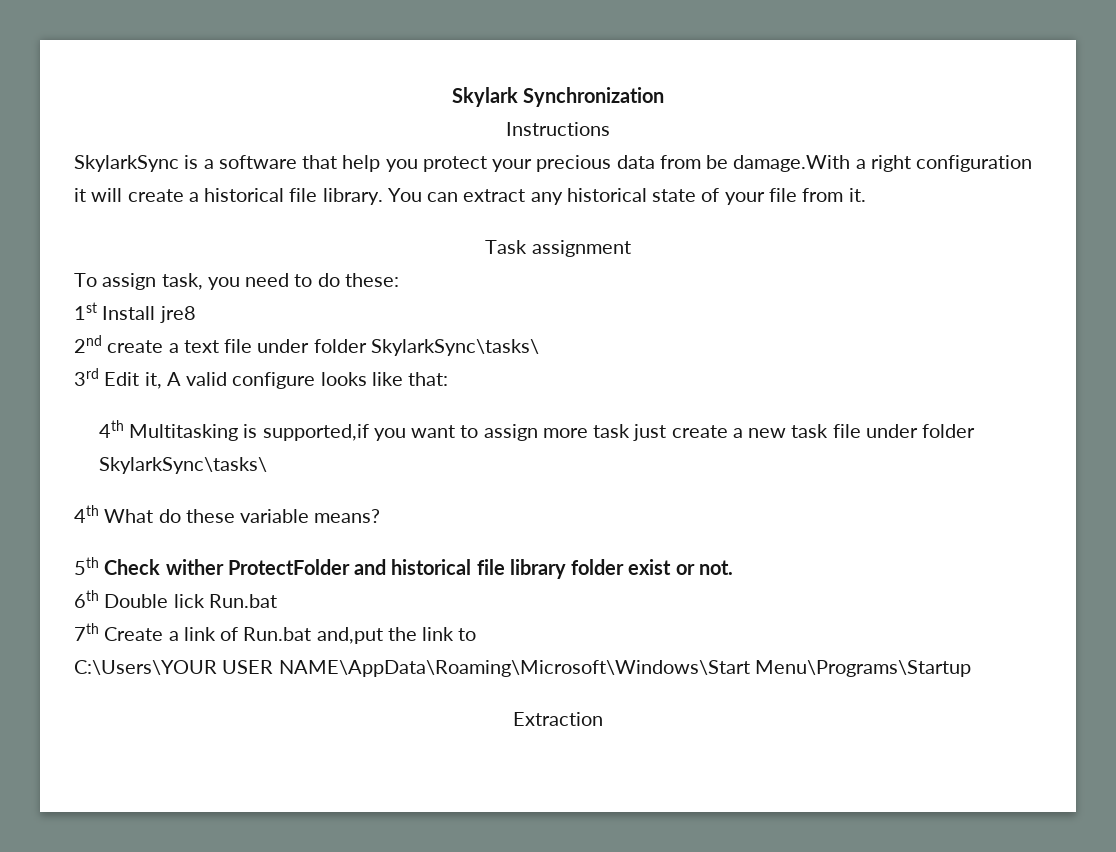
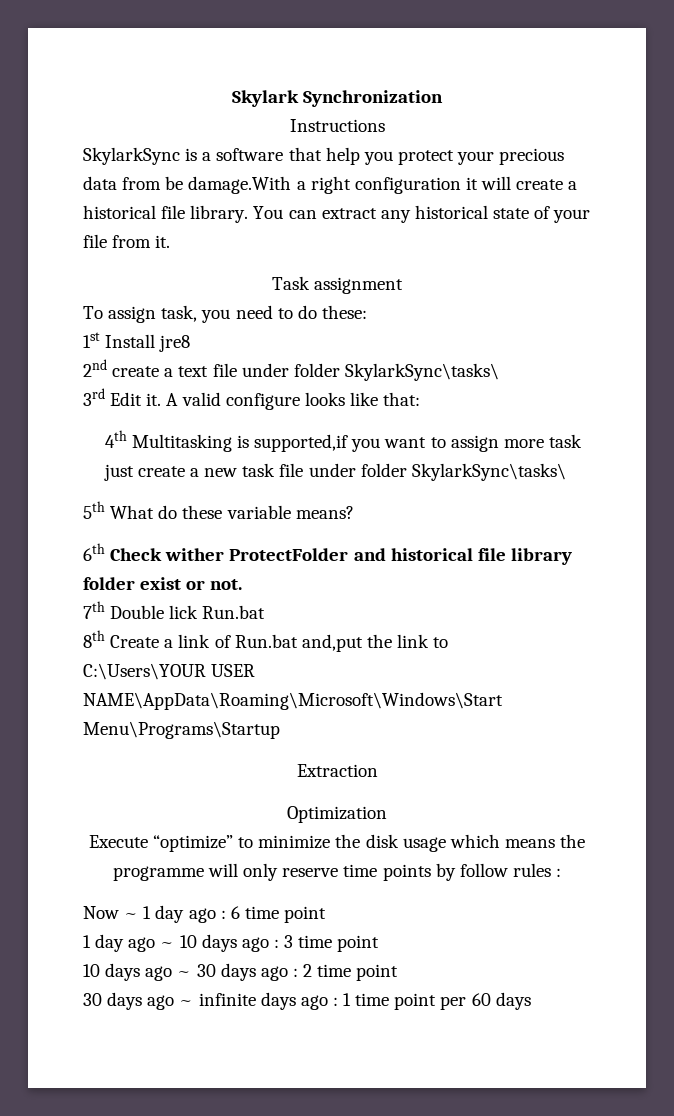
- 3rd Edit it, A valid configure looks like that:
+ 3rd Edit it. A valid configure looks like that:
- 4th What do these variable means?
+ 5th What do these variable means?
- 5th Check wither ProtectFolder and historical file library folder exist or not.
+ 6th Check wither ProtectFolder and historical file library folder exist or not.
- 6th Double lick Run.bat
+ 7th Double lick Run.bat
- 7th Create a link of Run.bat and,put the link to
+ 8th Create a link of Run.bat and,put the link to
+ Optimization
+ Execute “optimize” to minimize the disk usage which means the programme will only reserve time points by follow rules :
+ Now ~ 1 day ago : 6 time point
+ 1 day ago ~ 10 days ago : 3 time point
+ 10 days ago ~ 30 days ago : 2 time point
+ 30 days ago ~ infinite days ago : 1 time point per 60 days

